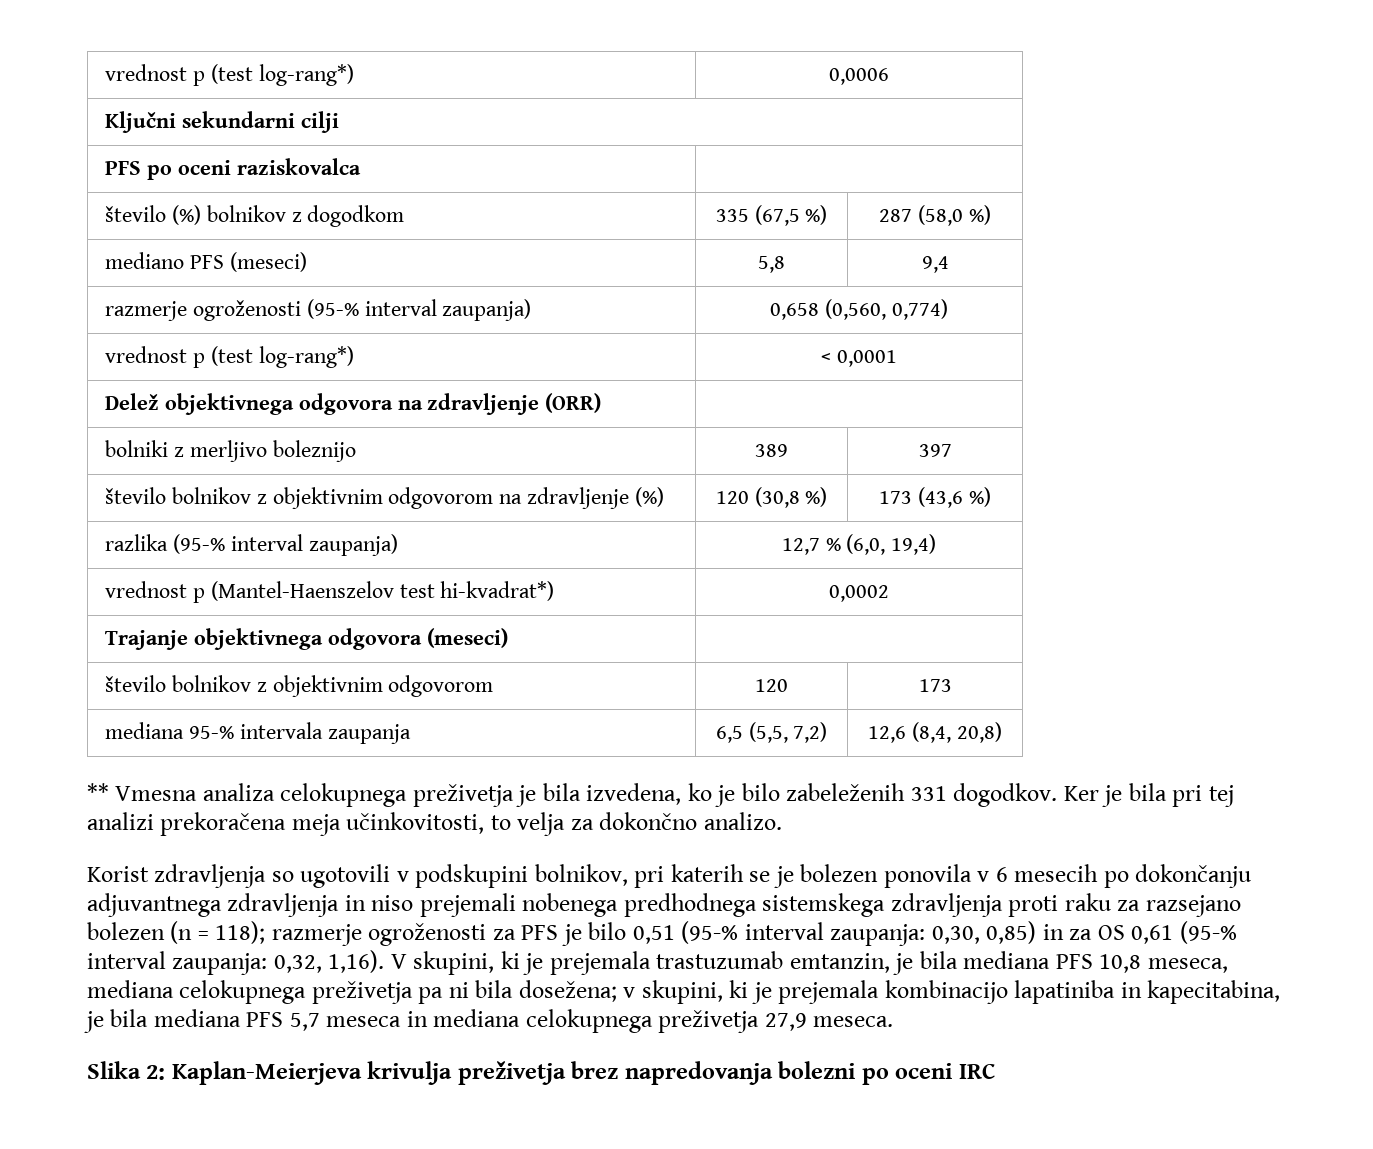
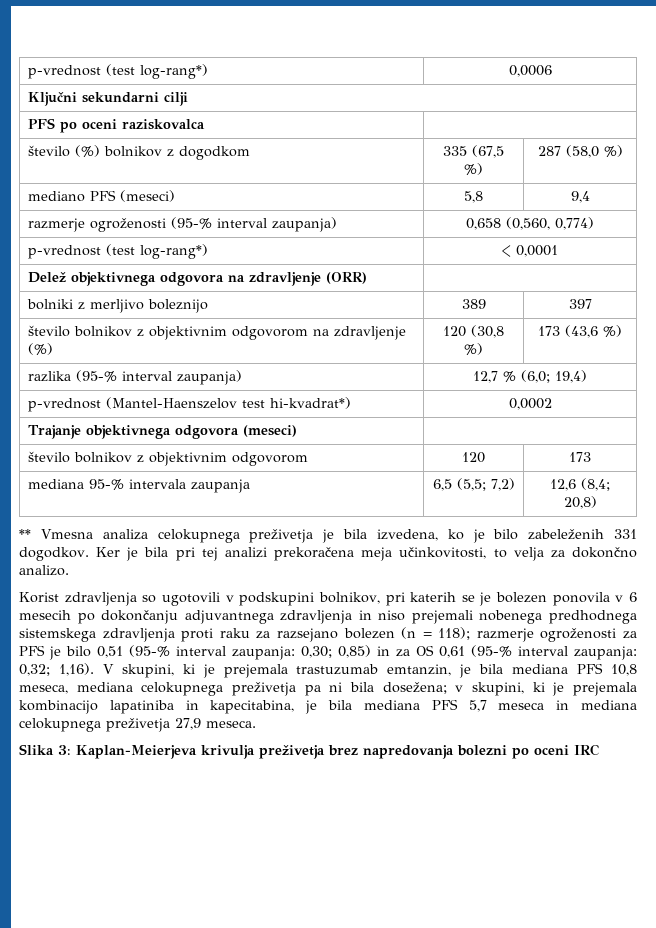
- vrednost p (test log-rang*) | 0,0006
+ p-vrednost (test log-rang*) | 0,0006
- vrednost p (test log-rang*) | < 0,0001
+ p-vrednost (test log-rang*) | < 0,0001
- razlika (95-% interval zaupanja) | 12,7 % (6,0, 19,4)
+ razlika (95-% interval zaupanja) | 12,7 % (6,0; 19,4)
- vrednost p (Mantel-Haenszelov test hi-kvadrat*) | 0,0002
+ p-vrednost (Mantel-Haenszelov test hi-kvadrat*) | 0,0002
- mediana 95-% intervala zaupanja | 6,5 (5,5, 7,2) | 12,6 (8,4, 20,8)
+ mediana 95-% intervala zaupanja | 6,5 (5,5; 7,2) | 12,6 (8,4; 20,8)
- Korist zdravljenja so ugotovili v podskupini bolnikov, pri katerih se je bolezen ponovila v 6 mesecih po dokončanju adjuvantnega zdravljenja in niso prejemali nobenega predhodnega sistemskega zdravljenja proti raku za razsejano bolezen (n = 118); razmerje ogroženosti za PFS je bilo 0,51 (95-% interval zaupanja: 0,30, 0,85) in za OS 0,61 (95-% interval zaupanja: 0,32, 1,16).
+ Korist zdravljenja so ugotovili v podskupini bolnikov, pri katerih se je bolezen ponovila v 6 mesecih po dokončanju adjuvantnega zdravljenja in niso prejemali nobenega predhodnega sistemskega zdravljenja proti raku za razsejano bolezen (n = 118); razmerje ogroženosti za PFS je bilo 0,51 (95-% interval zaupanja: 0,30; 0,85) in za OS 0,61 (95-% interval zaupanja: 0,32; 1,16).
- Slika 2: Kaplan-Meierjeva krivulja preživetja brez napredovanja bolezni po oceni IRC
+ Slika 3: Kaplan-Meierjeva krivulja preživetja brez napredovanja bolezni po oceni IRC

